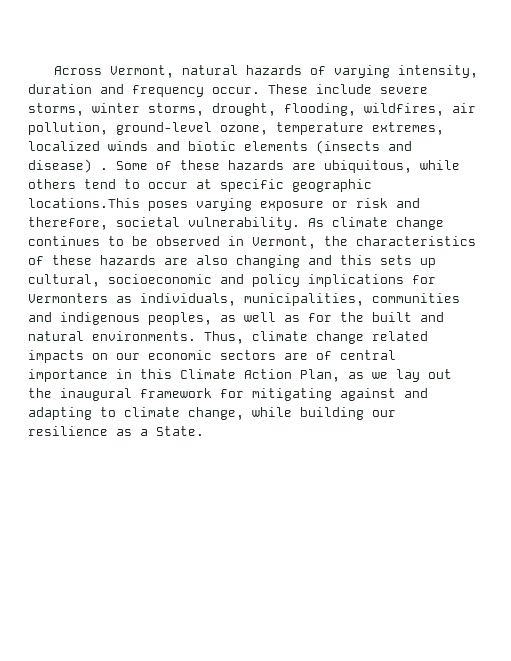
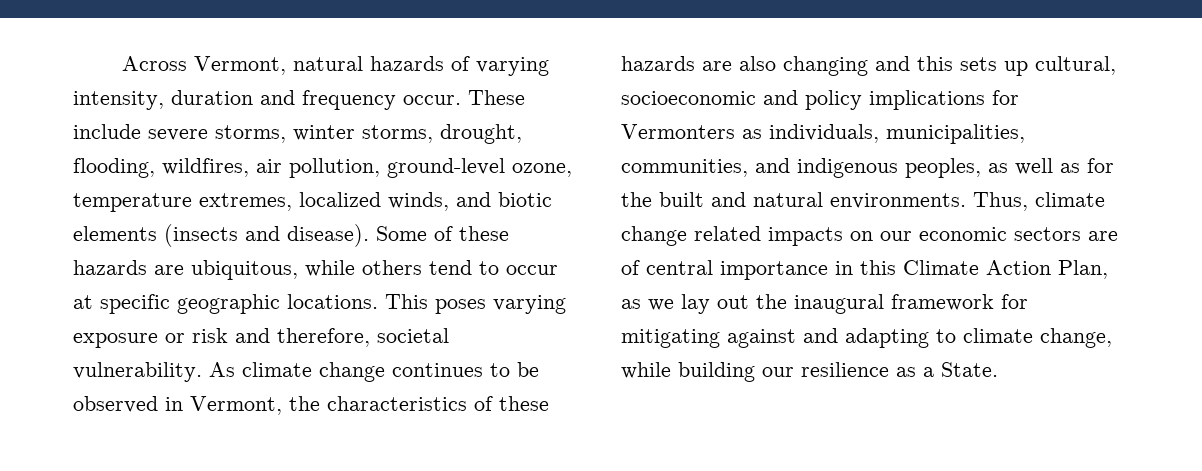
- These include severe storms, winter storms, drought, flooding, wildfires, air pollution, ground-level ozone, temperature extremes, localized winds and biotic elements (insects and disease) .
+ These include severe storms, winter storms, drought, flooding, wildfires, air pollution, ground-level ozone, temperature extremes, localized winds, and biotic elements (insects and disease).
- Some of these hazards are ubiquitous, while others tend to occur at specific geographic locations.This poses varying exposure or risk and therefore, societal vulnerability.
+ Some of these hazards are ubiquitous, while others tend to occur at specific geographic locations. This poses varying exposure or risk and therefore, societal vulnerability.
- As climate change continues to be observed in Vermont, the characteristics of these hazards are also changing and this sets up cultural, socioeconomic and policy implications for Vermonters as individuals, municipalities, communities and indigenous peoples, as well as for the built and natural environments.
+ As climate change continues to be observed in Vermont, the characteristics of these hazards are also changing and this sets up cultural, socioeconomic and policy implications for Vermonters as individuals, municipalities, communities, and indigenous peoples, as well as for the built and natural environments.

